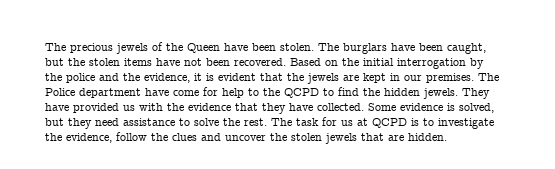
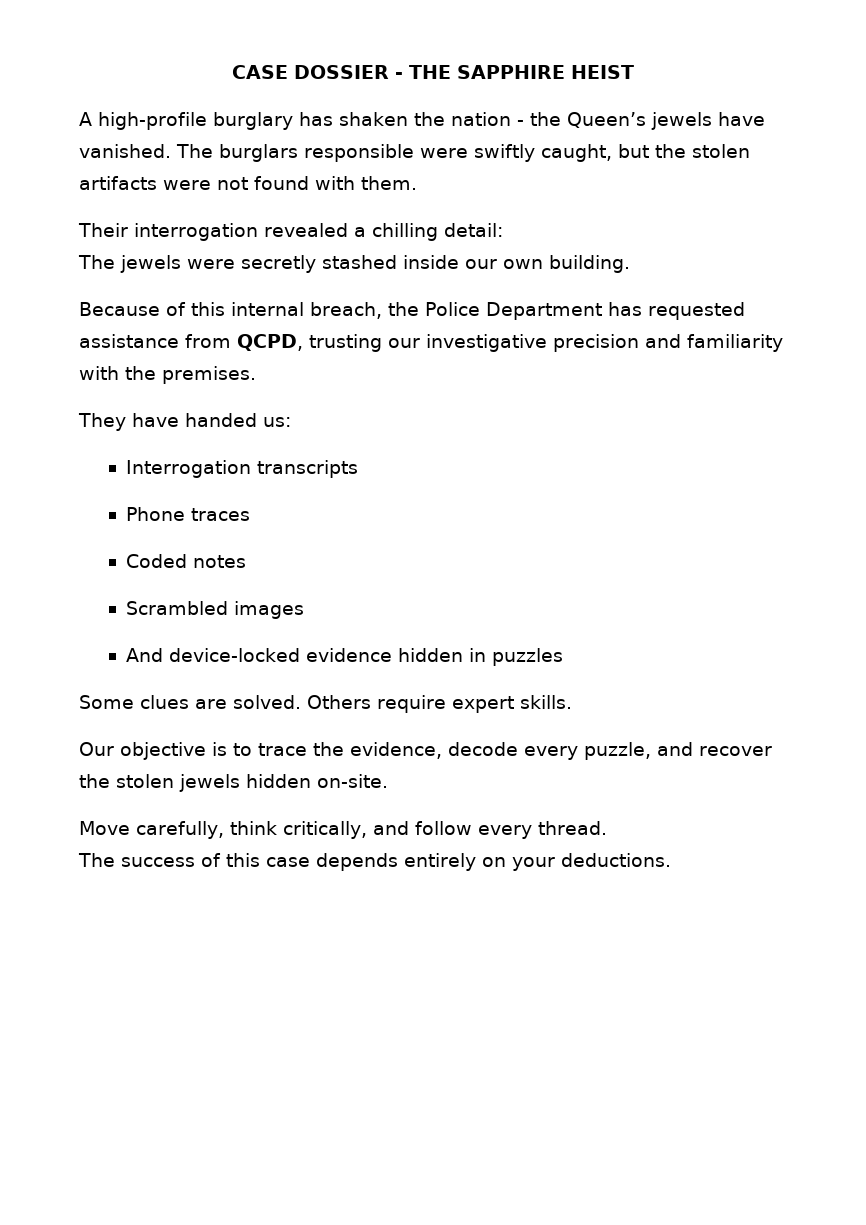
- The precious jewels of the Queen have been stolen. The burglars have been caught, but the stolen items have not been recovered. Based on the initial interrogation by the police and the evidence, it is evident that the jewels are kept in our premises. The Police department have come for help to the QCPD to find the hidden jewels. They have provided us with the evidence that they have collected. Some evidence is solved, but they need assistance to solve the rest. The task for us at QCPD is to investigate the evidence, follow the clues and uncover the stolen jewels that are hidden.
+ CASE DOSSIER - THE SAPPHIRE HEIST
+ A high-profile burglary has shaken the nation - the Queen’s jewels have vanished. The burglars responsible were swiftly caught, but the stolen artifacts were not found with them.
+ Their interrogation revealed a chilling detail:
+ The jewels were secretly stashed inside our own building.
+ Because of this internal breach, the Police Department has requested assistance from QCPD, trusting our investigative precision and familiarity with the premises.
+ They have handed us:
+ Interrogation transcripts
+ Phone traces
+ Coded notes
+ Scrambled images
+ And device-locked evidence hidden in puzzles
+ Some clues are solved. Others require expert skills.
+ Our objective is to trace the evidence, decode every puzzle, and recover the stolen jewels hidden on-site.
+ Move carefully, think critically, and follow every thread.
+ The success of this case depends entirely on your deductions.

